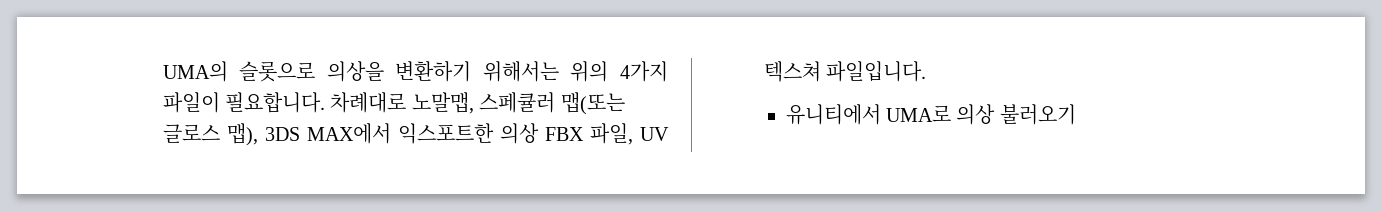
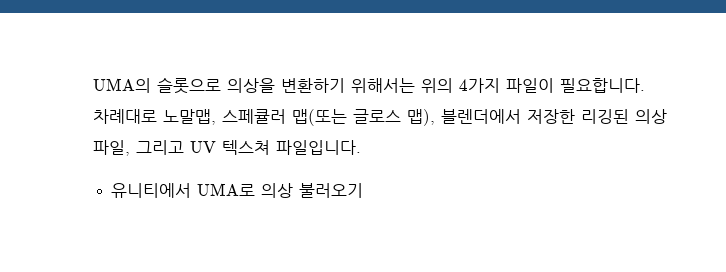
- 차례대로 노말맵, 스페큘러 맵(또는 글로스 맵), 3DS MAX에서 익스포트한 의상 FBX 파일, UV 텍스쳐 파일입니다.
+ 차례대로 노말맵, 스페큘러 맵(또는 글로스 맵), 블렌더에서 저장한 리깅된 의상 파일, 그리고 UV 텍스쳐 파일입니다.

